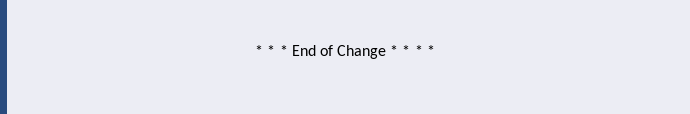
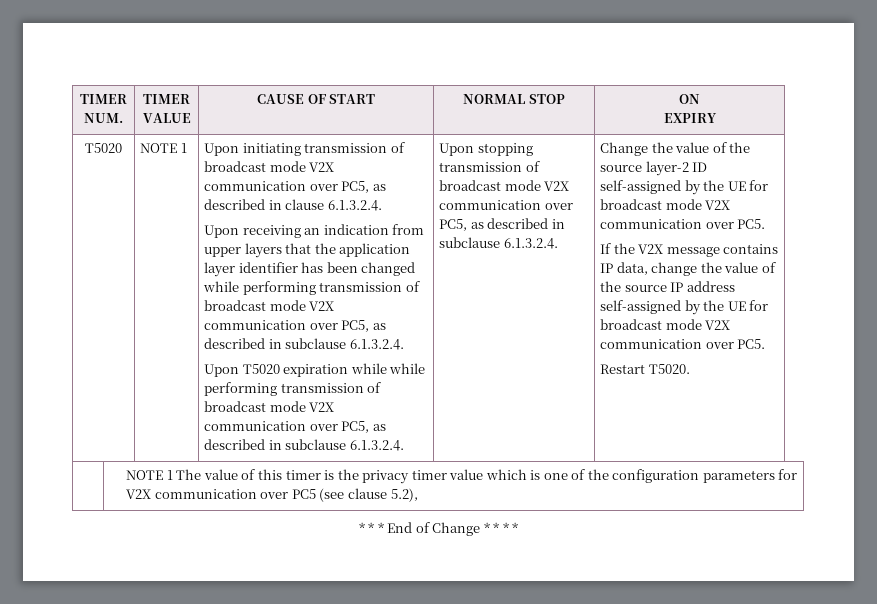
+ TIMER NUM. | TIMER VALUE | CAUSE OF START | NORMAL STOP | ON
+ EXPIRY
+ T5020 | NOTE 1 | Upon initiating transmission of broadcast mode V2X communication over PC5, as described in clause 6.1.3.2.4.
+ Upon receiving an indication from upper layers that the application layer identifier has been changed while performing transmission of broadcast mode V2X communication over PC5, as described in subclause 6.1.3.2.4.
+ Upon T5020 expiration while while performing transmission of broadcast mode V2X communication over PC5, as described in subclause 6.1.3.2.4. | Upon stopping transmission of broadcast mode V2X communication over PC5, as described in subclause 6.1.3.2.4. | Change the value of the source layer-2 ID self-assigned by the UE for broadcast mode V2X communication over PC5.
+ If the V2X message contains IP data, change the value of the source IP address self-assigned by the UE for broadcast mode V2X communication over PC5.
+ Restart T5020.
+ | NOTE 1 The value of this timer is the privacy timer value which is one of the configuration parameters for V2X communication over PC5 (see clause 5.2),

